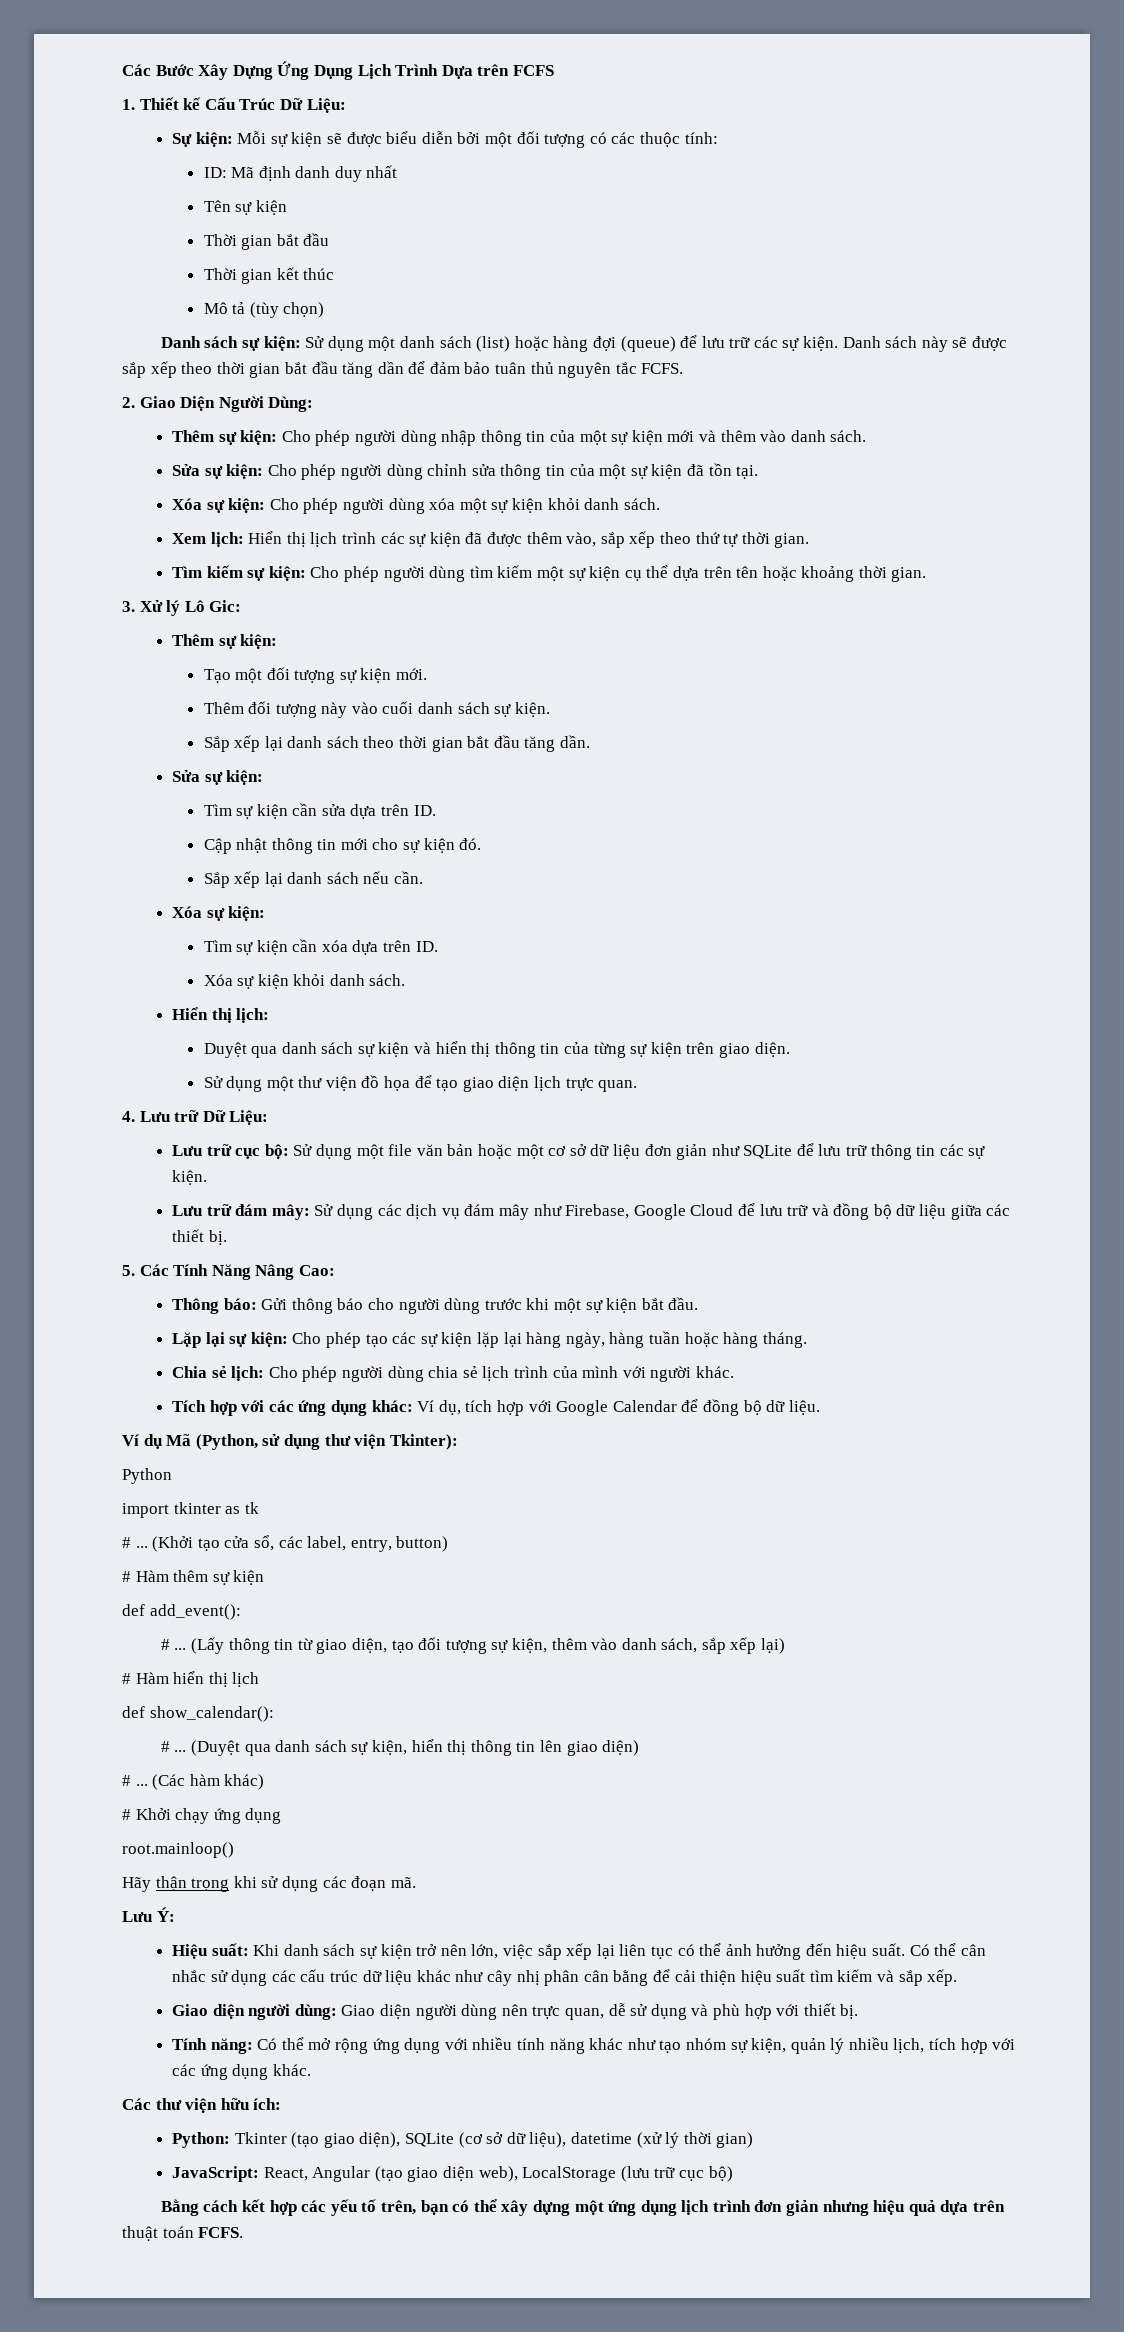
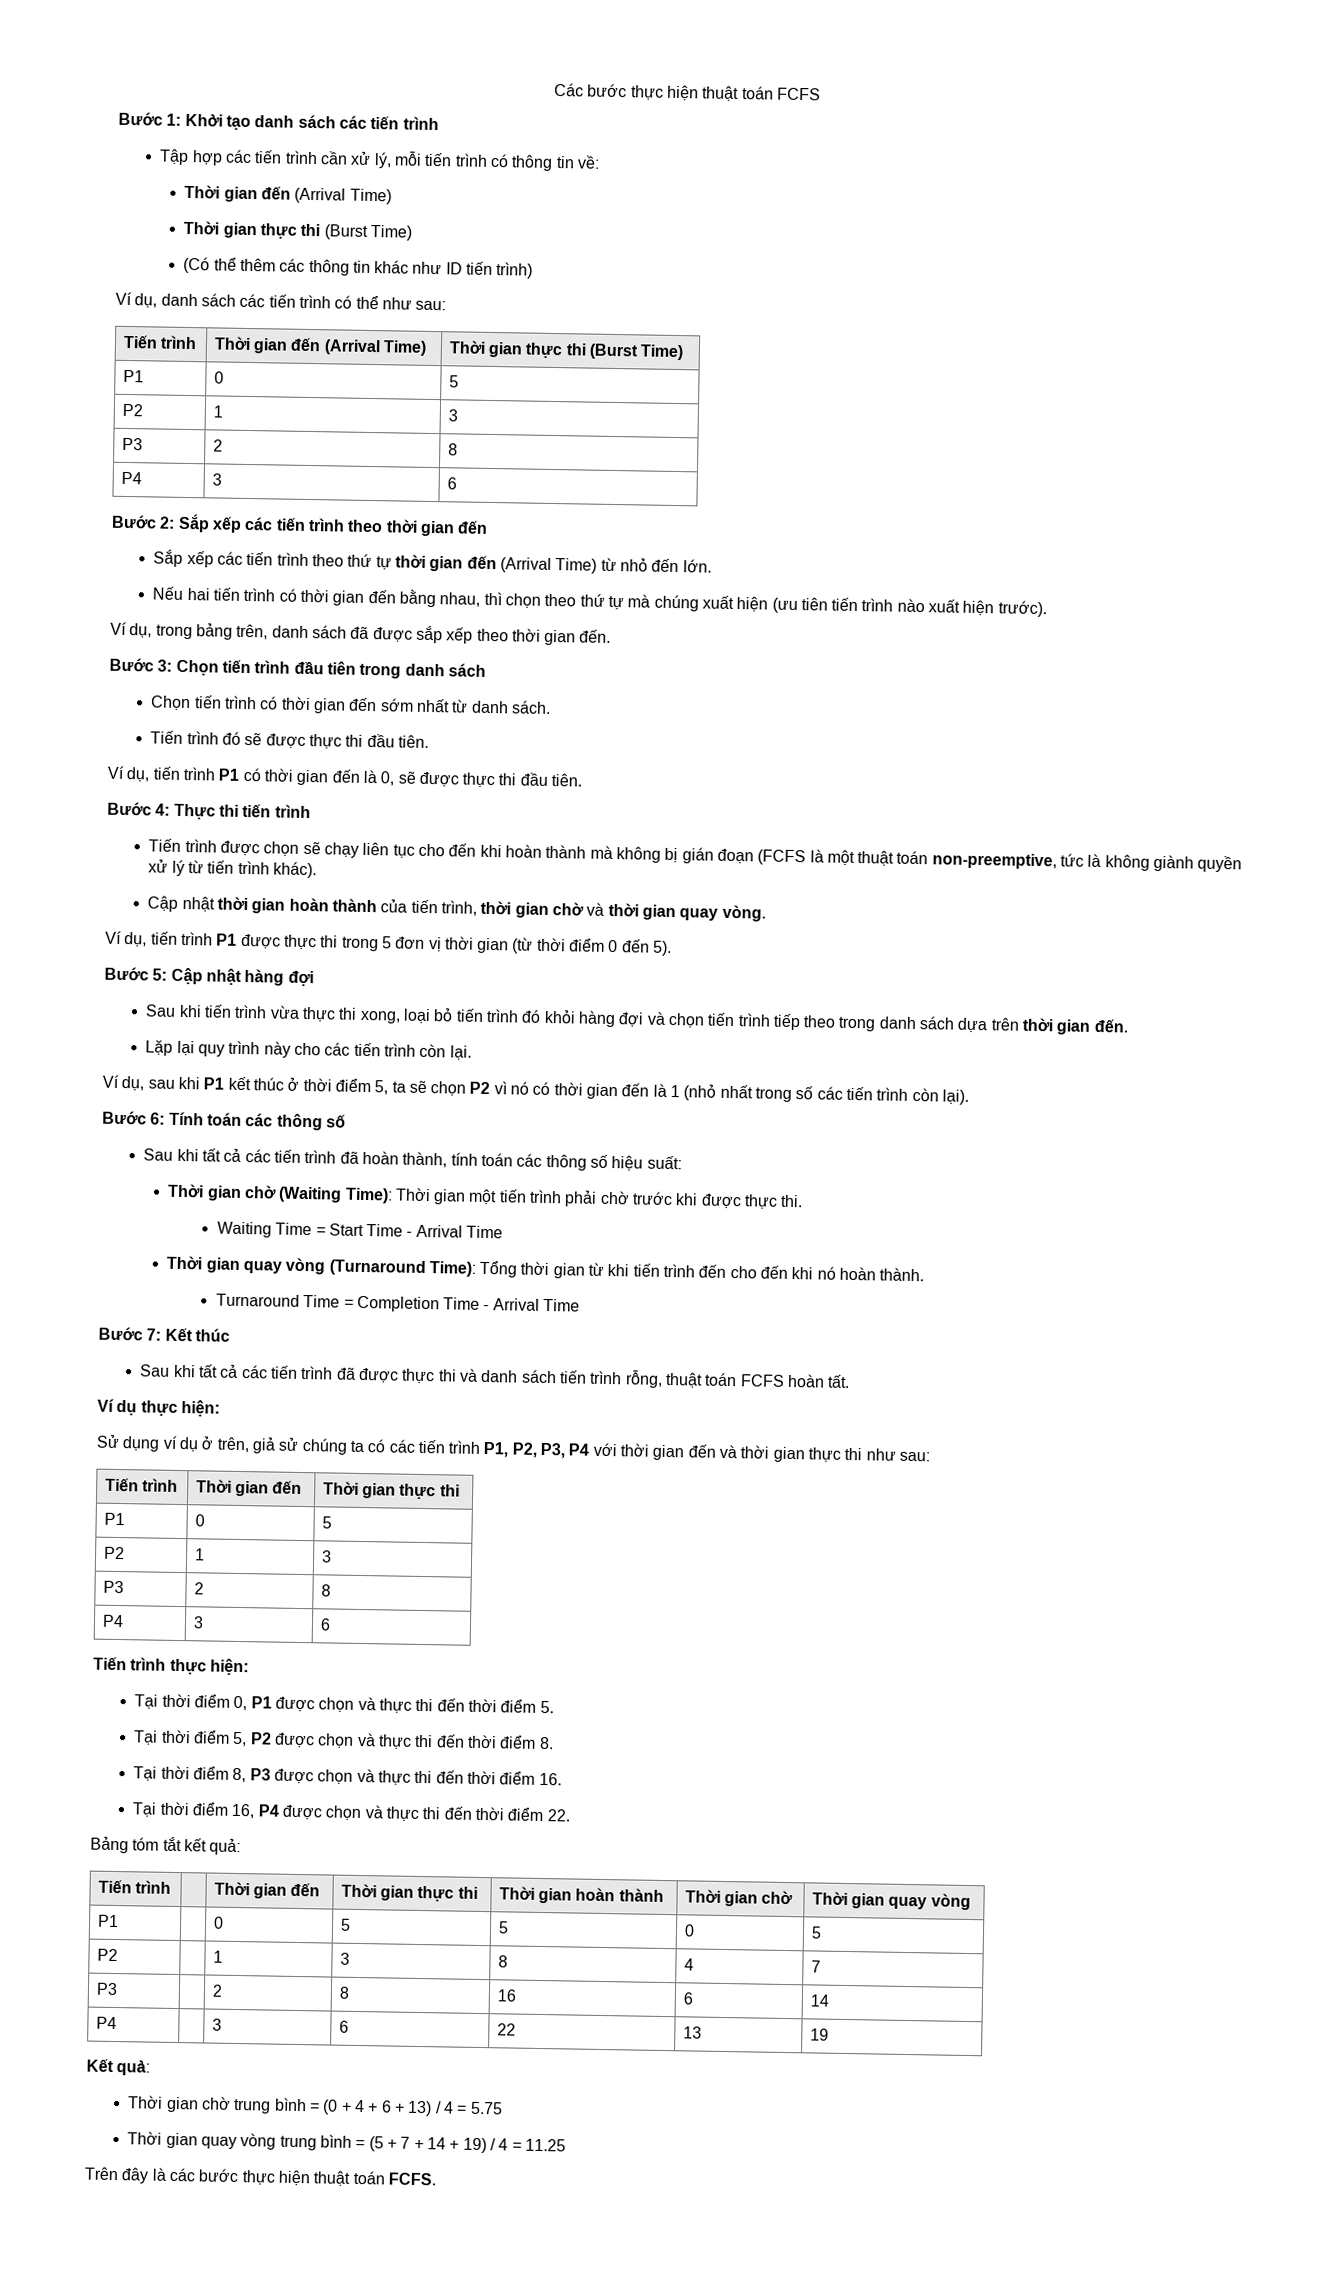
- Các Bước Xây Dựng Ứng Dụng Lịch Trình Dựa trên FCFS
- 1. Thiết kế Cấu Trúc Dữ Liệu:
- Sự kiện: Mỗi sự kiện sẽ được biểu diễn bởi một đối tượng có các thuộc tính:
- ID: Mã định danh duy nhất
- Tên sự kiện
- Thời gian bắt đầu
- Thời gian kết thúc
- Mô tả (tùy chọn)
- Danh sách sự kiện: Sử dụng một danh sách (list) hoặc hàng đợi (queue) để lưu trữ các sự kiện. Danh sách này sẽ được sắp xếp theo thời gian bắt đầu tăng dần để đảm bảo tuân thủ nguyên tắc FCFS.
- 2. Giao Diện Người Dùng:
- Thêm sự kiện: Cho phép người dùng nhập thông tin của một sự kiện mới và thêm vào danh sách.
- Sửa sự kiện: Cho phép người dùng chỉnh sửa thông tin của một sự kiện đã tồn tại.
- Xóa sự kiện: Cho phép người dùng xóa một sự kiện khỏi danh sách.
- Xem lịch: Hiển thị lịch trình các sự kiện đã được thêm vào, sắp xếp theo thứ tự thời gian.
- Tìm kiếm sự kiện: Cho phép người dùng tìm kiếm một sự kiện cụ thể dựa trên tên hoặc khoảng thời gian.
- 3. Xử lý Lô Gic:
- Thêm sự kiện:
- Tạo một đối tượng sự kiện mới.
- Thêm đối tượng này vào cuối danh sách sự kiện.
- Sắp xếp lại danh sách theo thời gian bắt đầu tăng dần.
- Sửa sự kiện:
- Tìm sự kiện cần sửa dựa trên ID.
- Cập nhật thông tin mới cho sự kiện đó.
- Sắp xếp lại danh sách nếu cần.
- Xóa sự kiện:
- Tìm sự kiện cần xóa dựa trên ID.
- Xóa sự kiện khỏi danh sách.
- Hiển thị lịch:
- Duyệt qua danh sách sự kiện và hiển thị thông tin của từng sự kiện trên giao diện.
- Sử dụng một thư viện đồ họa để tạo giao diện lịch trực quan.
- 4. Lưu trữ Dữ Liệu:
- Lưu trữ cục bộ: Sử dụng một file văn bản hoặc một cơ sở dữ liệu đơn giản như SQLite để lưu trữ thông tin các sự kiện.
- Lưu trữ đám mây: Sử dụng các dịch vụ đám mây như Firebase, Google Cloud để lưu trữ và đồng bộ dữ liệu giữa các thiết bị.
- 5. Các Tính Năng Nâng Cao:
- Thông báo: Gửi thông báo cho người dùng trước khi một sự kiện bắt đầu.
- Lặp lại sự kiện: Cho phép tạo các sự kiện lặp lại hàng ngày, hàng tuần hoặc hàng tháng.
- Chia sẻ lịch: Cho phép người dùng chia sẻ lịch trình của mình với người khác.
- Tích hợp với các ứng dụng khác: Ví dụ, tích hợp với Google Calendar để đồng bộ dữ liệu.
- Ví dụ Mã (Python, sử dụng thư viện Tkinter):
- Python
- import tkinter as tk
- # ... (Khởi tạo cửa sổ, các label, entry, button)
- # Hàm thêm sự kiện
- def add_event():
- # ... (Lấy thông tin từ giao diện, tạo đối tượng sự kiện, thêm vào danh sách, sắp xếp lại)
- # Hàm hiển thị lịch
- def show_calendar():
- # ... (Duyệt qua danh sách sự kiện, hiển thị thông tin lên giao diện)
- # ... (Các hàm khác)
- # Khởi chạy ứng dụng
- root.mainloop()
- Hãy thận trọng khi sử dụng các đoạn mã.
- Lưu Ý:
- Hiệu suất: Khi danh sách sự kiện trở nên lớn, việc sắp xếp lại liên tục có thể ảnh hưởng đến hiệu suất. Có thể cân nhắc sử dụng các cấu trúc dữ liệu khác như cây nhị phân cân bằng để cải thiện hiệu suất tìm kiếm và sắp xếp.
- Giao diện người dùng: Giao diện người dùng nên trực quan, dễ sử dụng và phù hợp với thiết bị.
- Tính năng: Có thể mở rộng ứng dụng với nhiều tính năng khác như tạo nhóm sự kiện, quản lý nhiều lịch, tích hợp với các ứng dụng khác.
- Các thư viện hữu ích:
- Python: Tkinter (tạo giao diện), SQLite (cơ sở dữ liệu), datetime (xử lý thời gian)
- JavaScript: React, Angular (tạo giao diện web), LocalStorage (lưu trữ cục bộ)
- Bằng cách kết hợp các yếu tố trên, bạn có thể xây dựng một ứng dụng lịch trình đơn giản nhưng hiệu quả dựa trên thuật toán FCFS.
+ Các bước thực hiện thuật toán FCFS
+ Bước 1: Khởi tạo danh sách các tiến trình
+ Tập hợp các tiến trình cần xử lý, mỗi tiến trình có thông tin về:
+ Thời gian đến (Arrival Time)
+ Thời gian thực thi (Burst Time)
+ (Có thể thêm các thông tin khác như ID tiến trình)
+ Ví dụ, danh sách các tiến trình có thể như sau:
+ Tiến trình | Thời gian đến (Arrival Time) | Thời gian thực thi (Burst Time)
+ P1 | 0 | 5
+ P2 | 1 | 3
+ P3 | 2 | 8
+ P4 | 3 | 6
+ Bước 2: Sắp xếp các tiến trình theo thời gian đến
+ Sắp xếp các tiến trình theo thứ tự thời gian đến (Arrival Time) từ nhỏ đến lớn.
+ Nếu hai tiến trình có thời gian đến bằng nhau, thì chọn theo thứ tự mà chúng xuất hiện (ưu tiên tiến trình nào xuất hiện trước).
+ Ví dụ, trong bảng trên, danh sách đã được sắp xếp theo thời gian đến.
+ Bước 3: Chọn tiến trình đầu tiên trong danh sách
+ Chọn tiến trình có thời gian đến sớm nhất từ danh sách.
+ Tiến trình đó sẽ được thực thi đầu tiên.
+ Ví dụ, tiến trình P1 có thời gian đến là 0, sẽ được thực thi đầu tiên.
+ Bước 4: Thực thi tiến trình
+ Tiến trình được chọn sẽ chạy liên tục cho đến khi hoàn thành mà không bị gián đoạn (FCFS là một thuật toán non-preemptive, tức là không giành quyền xử lý từ tiến trình khác).
+ Cập nhật thời gian hoàn thành của tiến trình, thời gian chờ và thời gian quay vòng.
+ Ví dụ, tiến trình P1 được thực thi trong 5 đơn vị thời gian (từ thời điểm 0 đến 5).
+ Bước 5: Cập nhật hàng đợi
+ Sau khi tiến trình vừa thực thi xong, loại bỏ tiến trình đó khỏi hàng đợi và chọn tiến trình tiếp theo trong danh sách dựa trên thời gian đến.
+ Lặp lại quy trình này cho các tiến trình còn lại.
+ Ví dụ, sau khi P1 kết thúc ở thời điểm 5, ta sẽ chọn P2 vì nó có thời gian đến là 1 (nhỏ nhất trong số các tiến trình còn lại).
+ Bước 6: Tính toán các thông số
+ Sau khi tất cả các tiến trình đã hoàn thành, tính toán các thông số hiệu suất:
+ Thời gian chờ (Waiting Time): Thời gian một tiến trình phải chờ trước khi được thực thi.
+ Waiting Time = Start Time - Arrival Time
+ Thời gian quay vòng (Turnaround Time): Tổng thời gian từ khi tiến trình đến cho đến khi nó hoàn thành.
+ Turnaround Time = Completion Time - Arrival Time
+ Bước 7: Kết thúc
+ Sau khi tất cả các tiến trình đã được thực thi và danh sách tiến trình rỗng, thuật toán FCFS hoàn tất.
+ Ví dụ thực hiện:
+ Sử dụng ví dụ ở trên, giả sử chúng ta có các tiến trình P1, P2, P3, P4 với thời gian đến và thời gian thực thi như sau:
+ Tiến trình | Thời gian đến | Thời gian thực thi
+ P1 | 0 | 5
+ P2 | 1 | 3
+ P3 | 2 | 8
+ P4 | 3 | 6
+ Tiến trình thực hiện:
+ Tại thời điểm 0, P1 được chọn và thực thi đến thời điểm 5.
+ Tại thời điểm 5, P2 được chọn và thực thi đến thời điểm 8.
+ Tại thời điểm 8, P3 được chọn và thực thi đến thời điểm 16.
+ Tại thời điểm 16, P4 được chọn và thực thi đến thời điểm 22.
+ Bảng tóm tắt kết quả:
+ Tiến trình | | Thời gian đến | Thời gian thực thi | Thời gian hoàn thành | Thời gian chờ | Thời gian quay vòng
+ P1 | | 0 | 5 | 5 | 0 | 5
+ P2 | | 1 | 3 | 8 | 4 | 7
+ P3 | | 2 | 8 | 16 | 6 | 14
+ P4 | | 3 | 6 | 22 | 13 | 19
+ Kết quả:
+ Thời gian chờ trung bình = (0 + 4 + 6 + 13) / 4 = 5.75
+ Thời gian quay vòng trung bình = (5 + 7 + 14 + 19) / 4 = 11.25
+ Trên đây là các bước thực hiện thuật toán FCFS.

